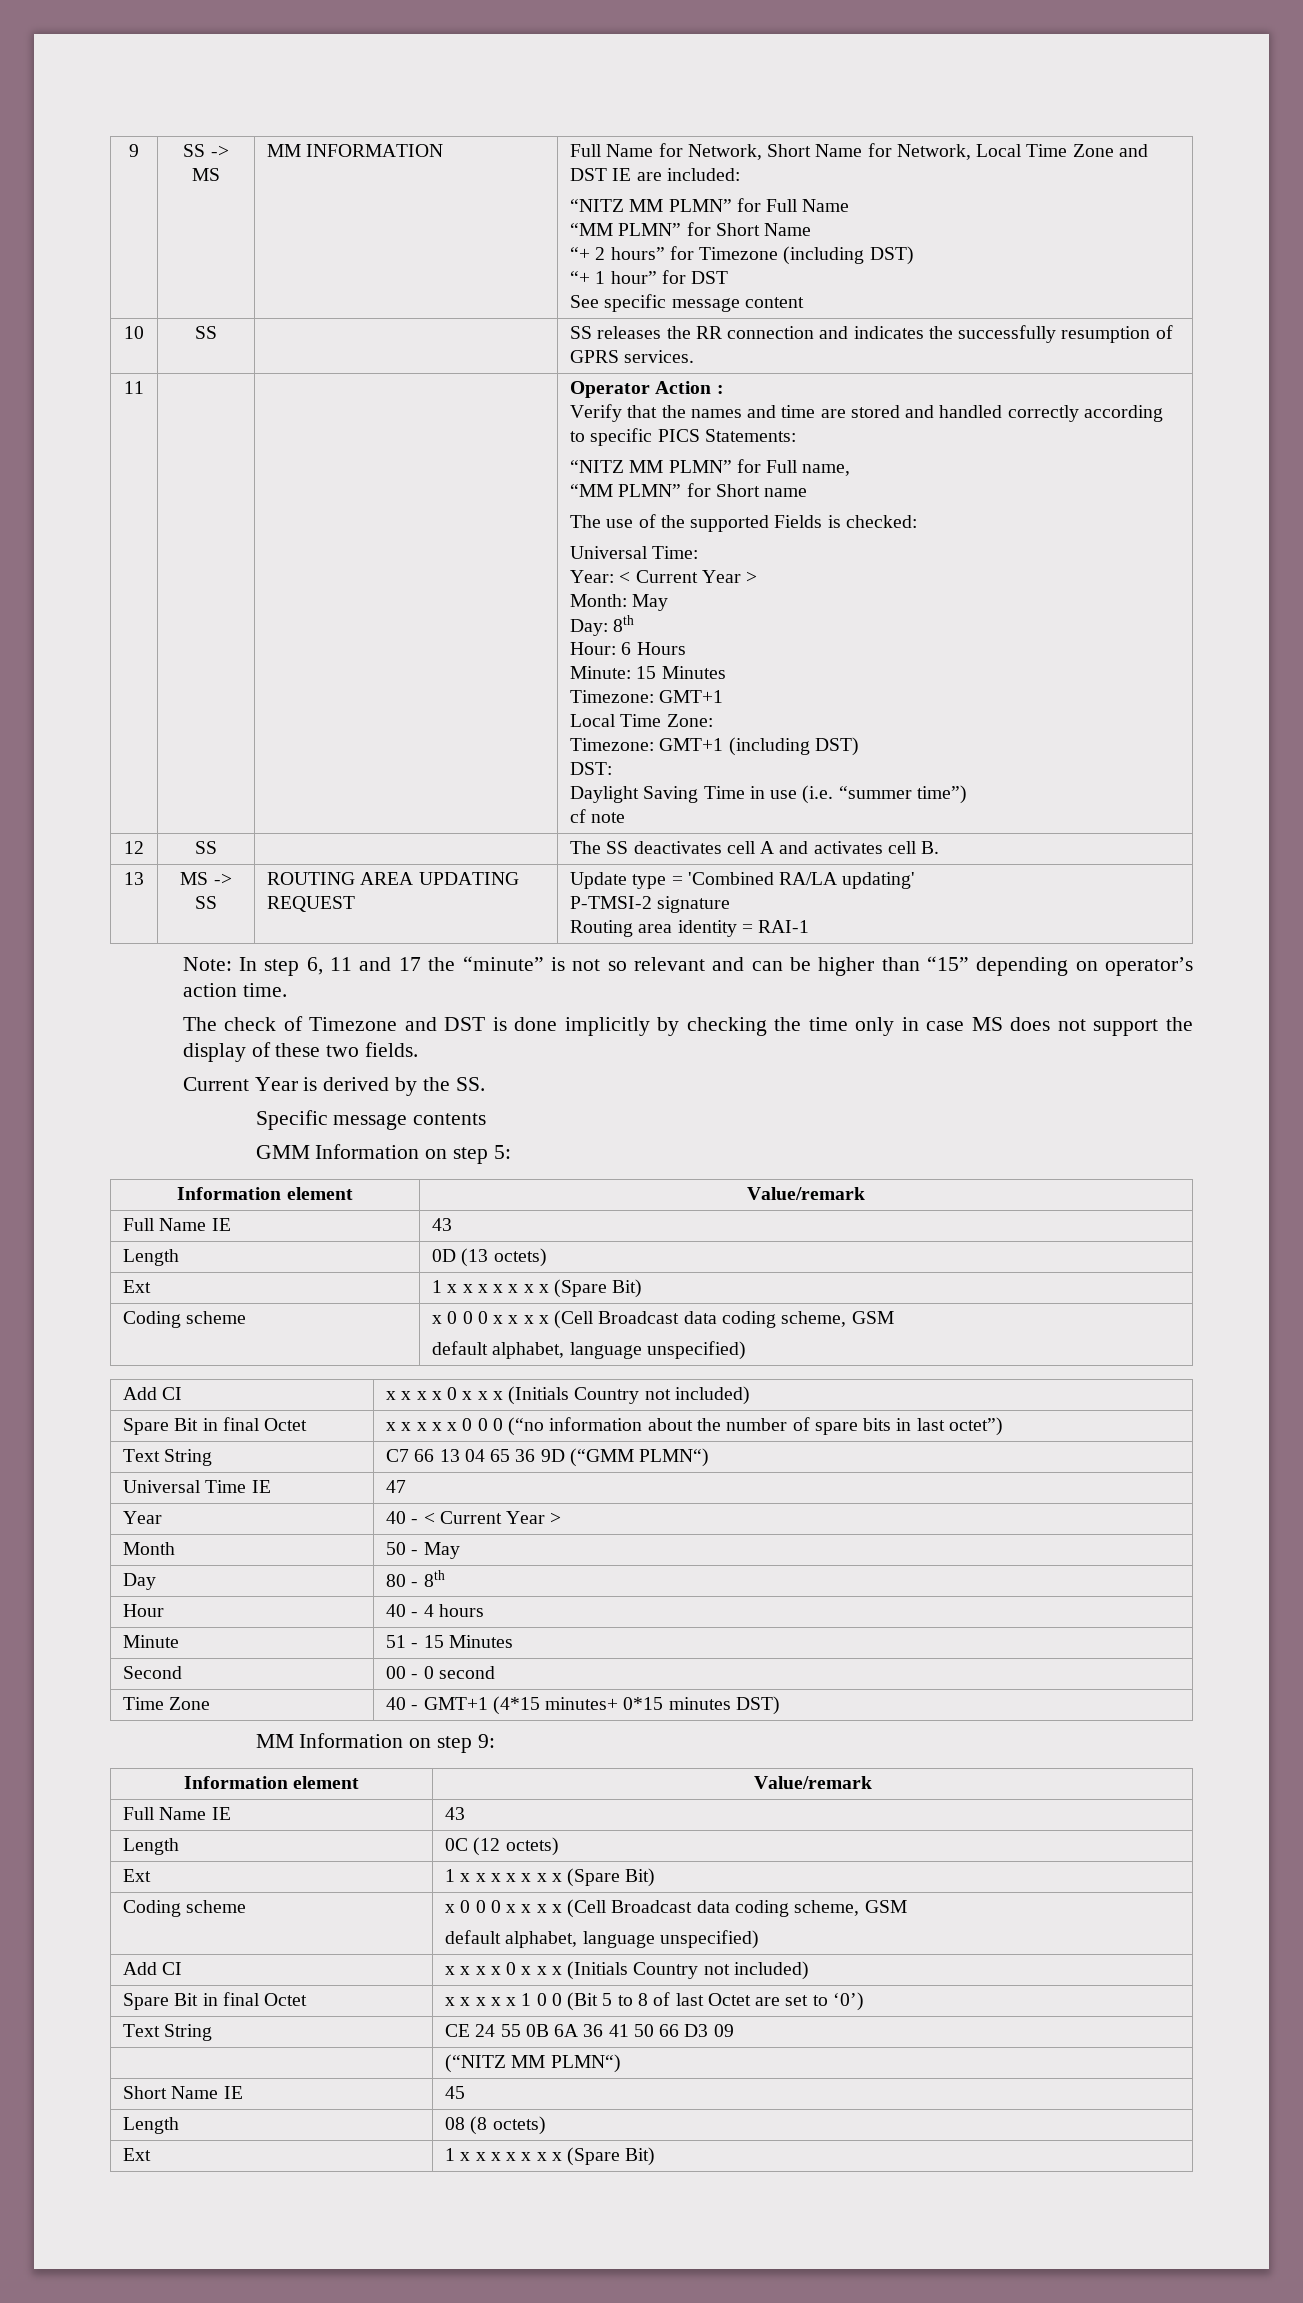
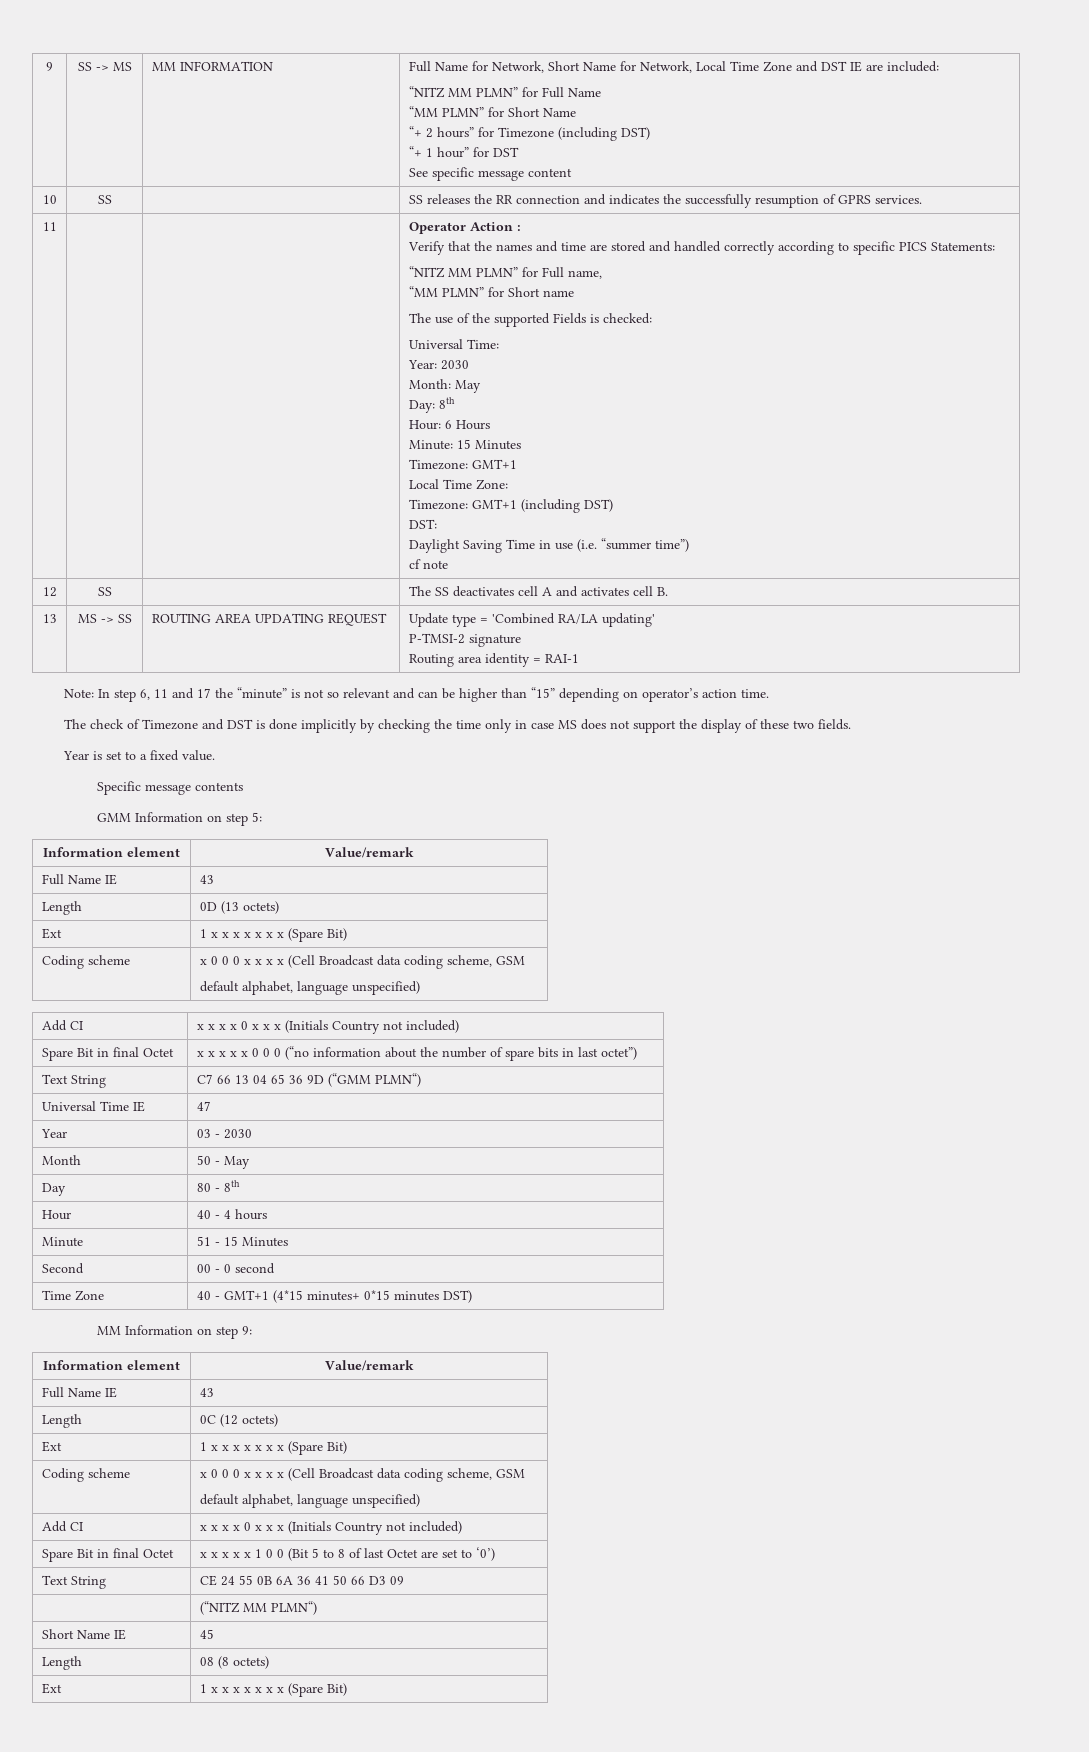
- Year: < Current Year >
+ Year: 2030
- Current Year is derived by the SS.
+ Year is set to a fixed value.
- Year | 40 - < Current Year >
+ Year | 03 - 2030

